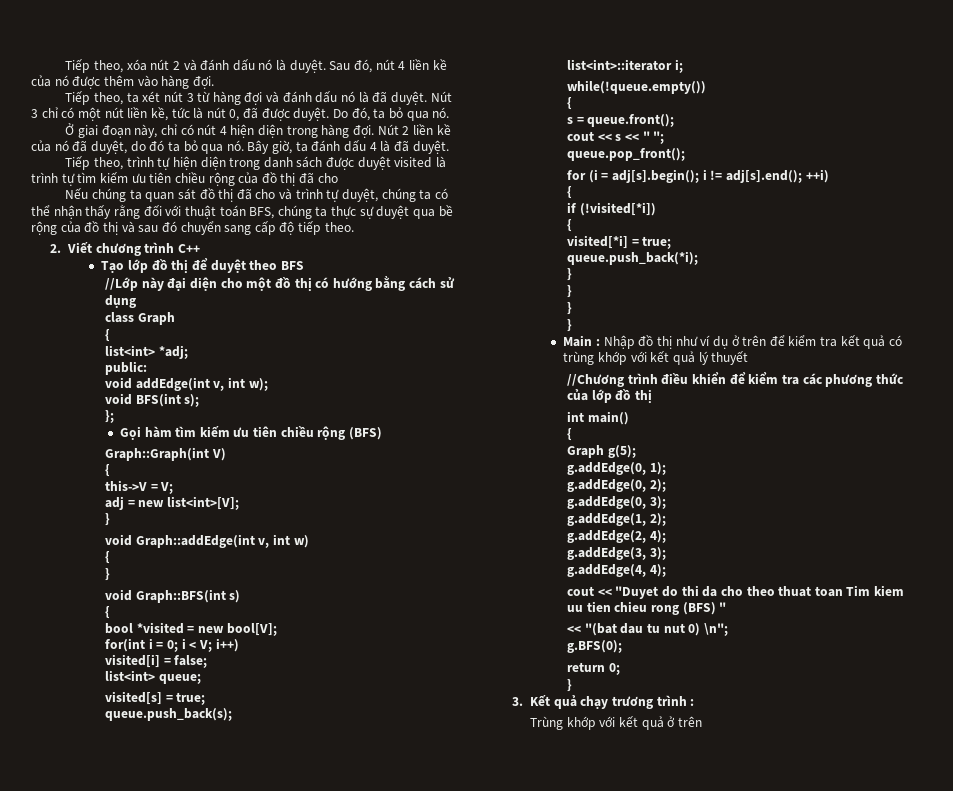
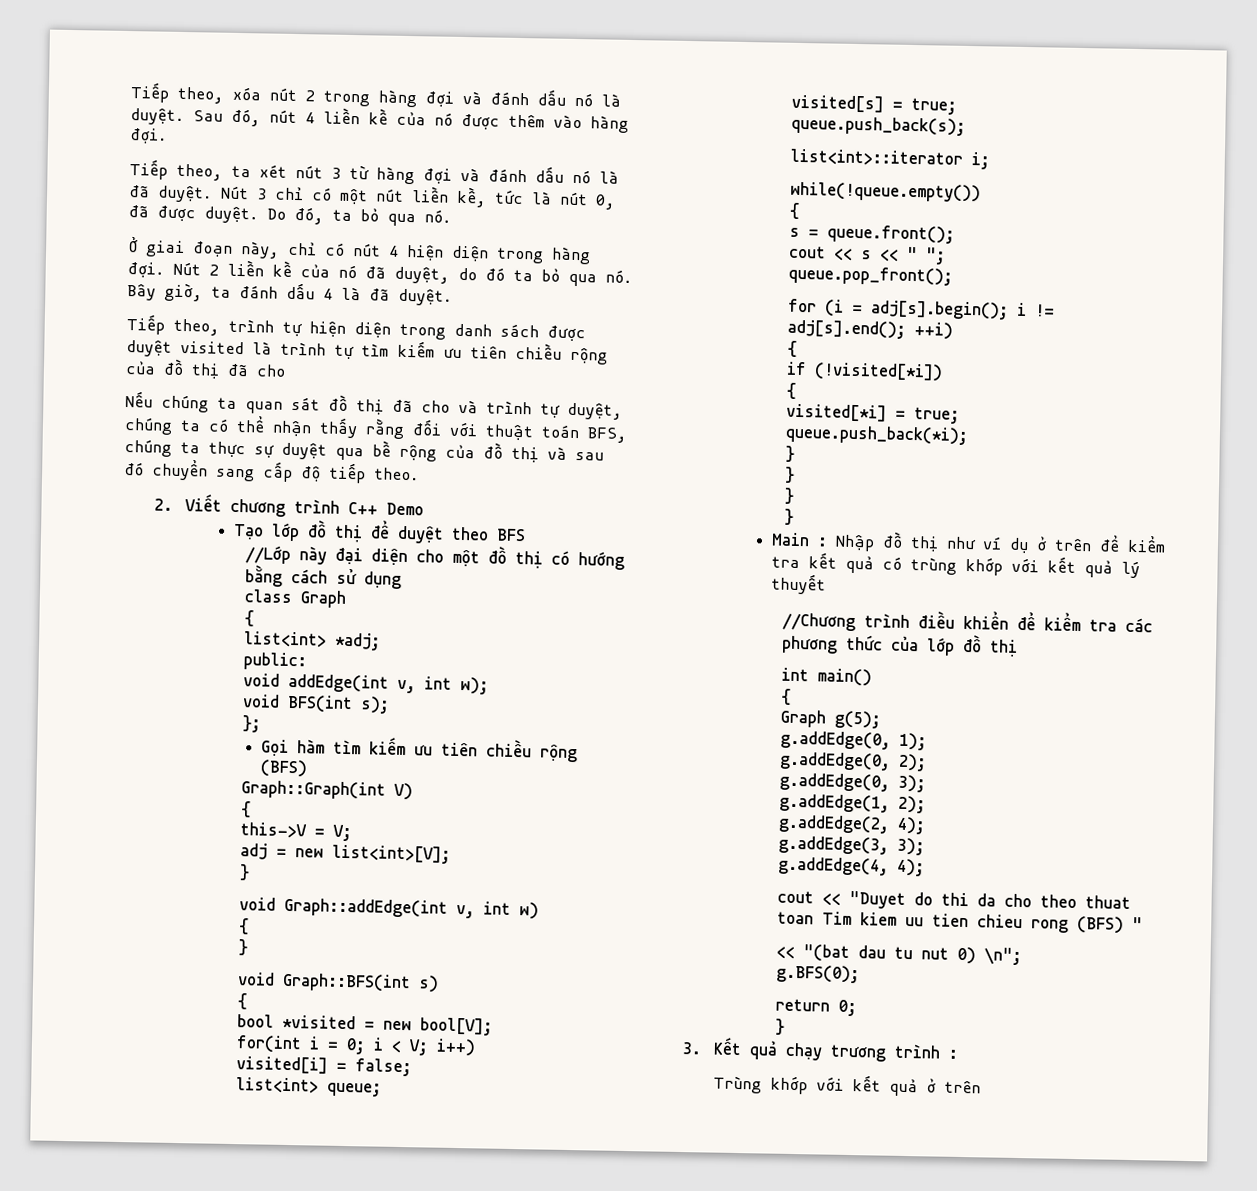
- Tiếp theo, xóa nút 2 và đánh dấu nó là duyệt.
+ Tiếp theo, xóa nút 2 trong hàng đợi và đánh dấu nó là duyệt.
- 2. Viết chương trình C++
+ 2. Viết chương trình C++ Demo

